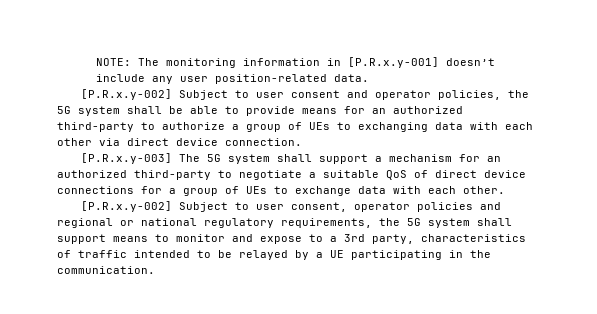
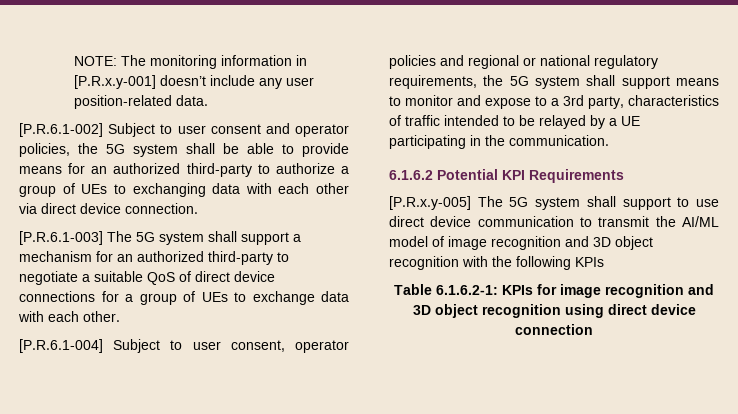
- [P.R.x.y-002] Subject to user consent and operator policies, the 5G system shall be able to provide means for an authorized third-party to authorize a group of UEs to exchanging data with each other via direct device connection.
+ [P.R.6.1-002] Subject to user consent and operator policies, the 5G system shall be able to provide means for an authorized third-party to authorize a group of UEs to exchanging data with each other via direct device connection.
- [P.R.x.y-003] The 5G system shall support a mechanism for an authorized third-party to negotiate a suitable QoS of direct device connections for a group of UEs to exchange data with each other.
+ [P.R.6.1-003] The 5G system shall support a mechanism for an authorized third-party to negotiate a suitable QoS of direct device connections for a group of UEs to exchange data with each other.
- [P.R.x.y-002] Subject to user consent, operator policies and regional or national regulatory requirements, the 5G system shall support means to monitor and expose to a 3rd party, characteristics of traffic intended to be relayed by a UE participating in the communication.
+ [P.R.6.1-004] Subject to user consent, operator policies and regional or national regulatory requirements, the 5G system shall support means to monitor and expose to a 3rd party, characteristics of traffic intended to be relayed by a UE participating in the communication.
+ 6.1.6.2 Potential KPI Requirements
+ [P.R.x.y-005] The 5G system shall support to use direct device communication to transmit the AI/ML model of image recognition and 3D object recognition with the following KPIs
+ Table 6.1.6.2-1: KPIs for image recognition and 3D object recognition using direct device connection

